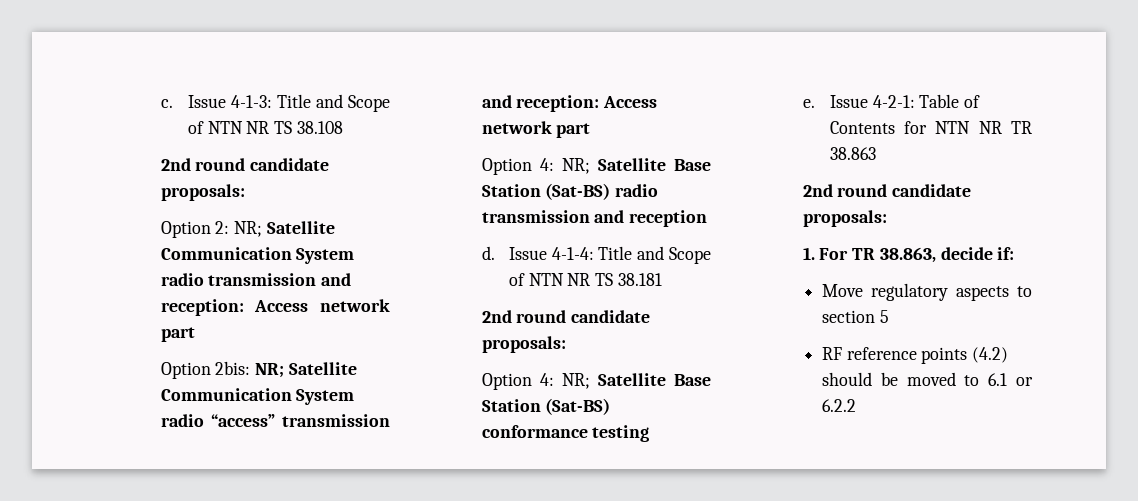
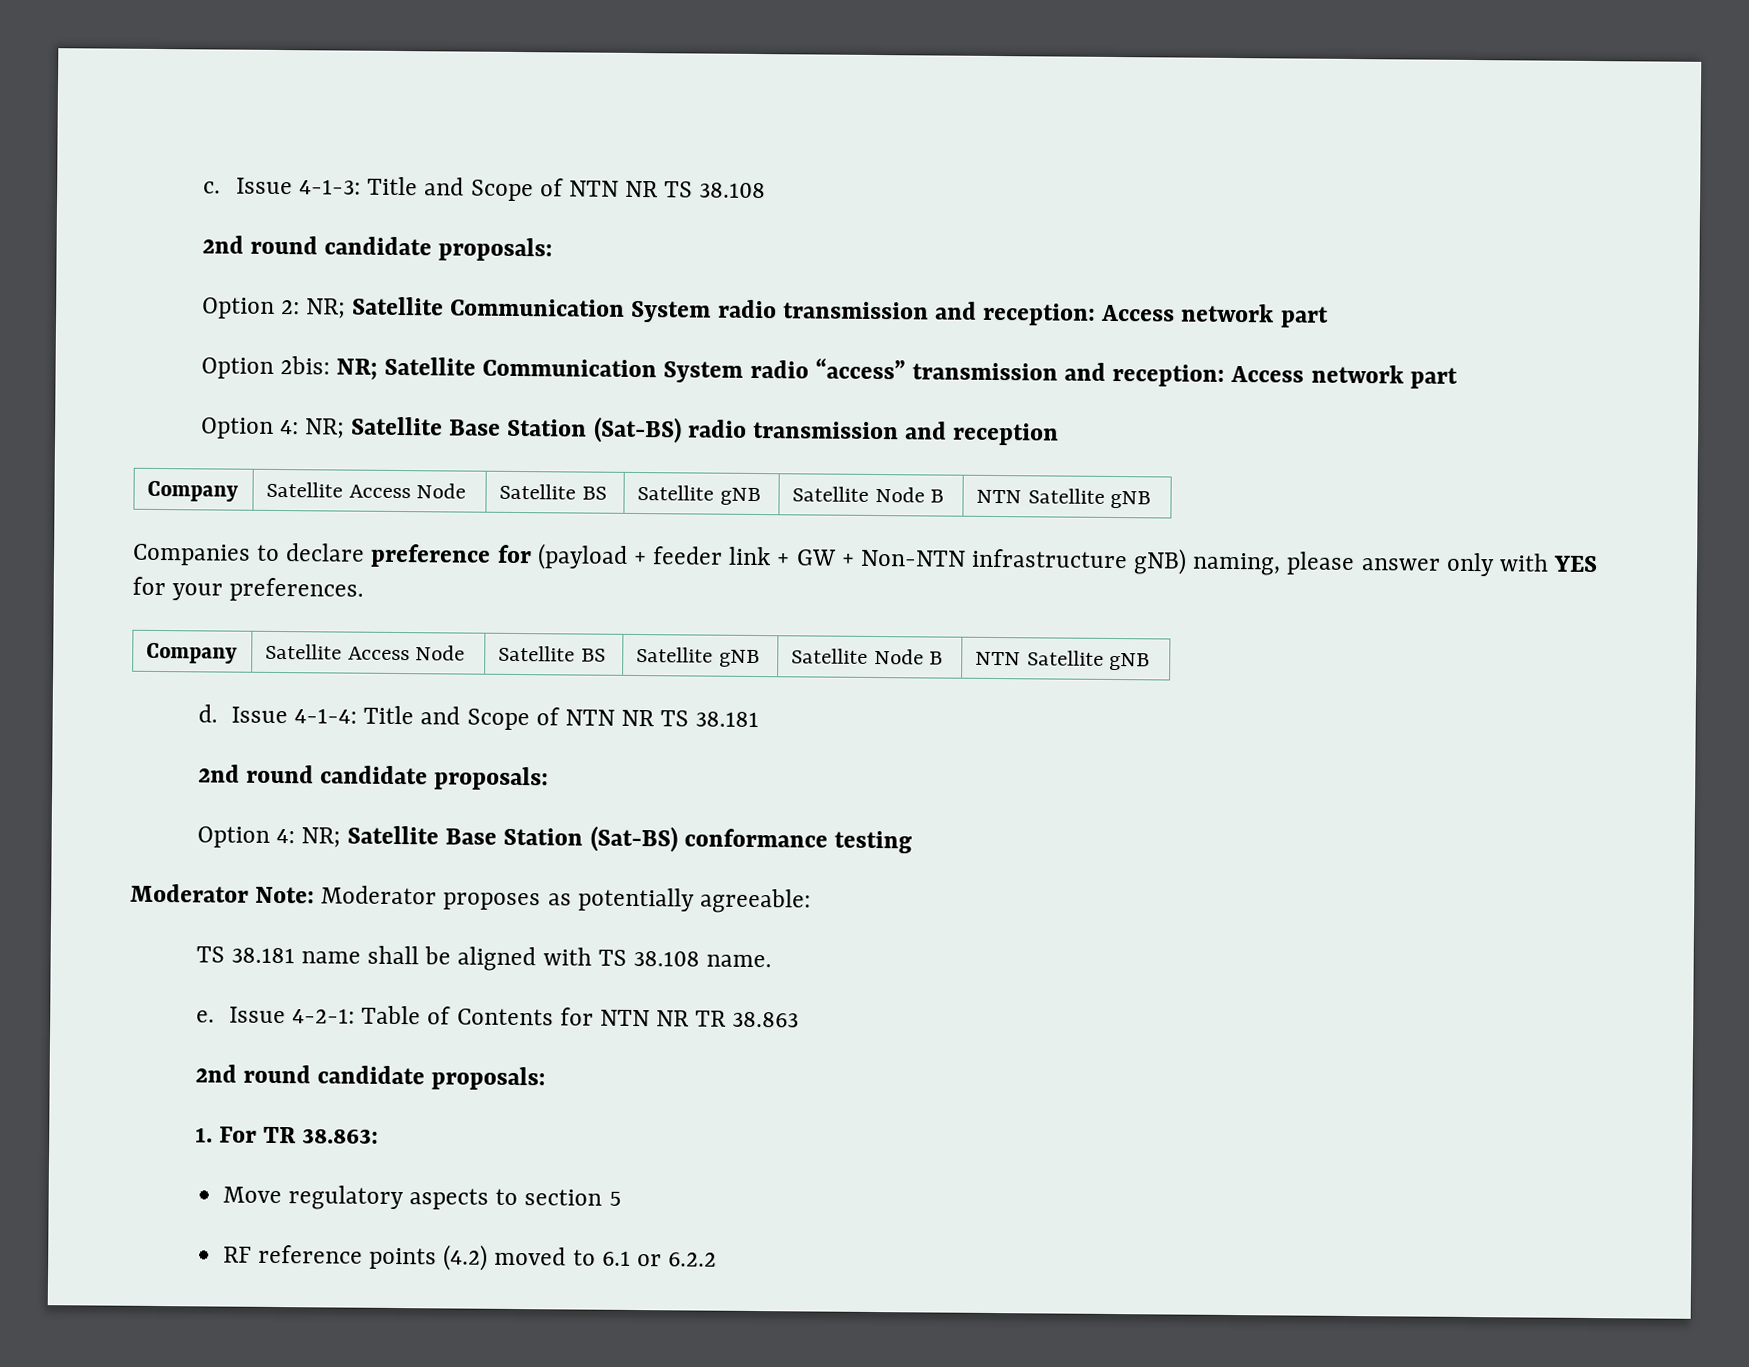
  Option 4: NR; Satellite Base Station (Sat-BS) radio transmission and reception
+ Company | Satellite Access Node | Satellite BS | Satellite gNB | Satellite Node B | NTN Satellite gNB
+ Companies to declare preference for (payload + feeder link + GW + Non-NTN infrastructure gNB) naming, please answer only with YES for your preferences.
+ Company | Satellite Access Node | Satellite BS | Satellite gNB | Satellite Node B | NTN Satellite gNB
+ Moderator Note: Moderator proposes as potentially agreeable:
+ TS 38.181 name shall be aligned with TS 38.108 name.
- 1. For TR 38.863, decide if:
+ 1. For TR 38.863:
- RF reference points (4.2) should be moved to 6.1 or 6.2.2
+ RF reference points (4.2) moved to 6.1 or 6.2.2

